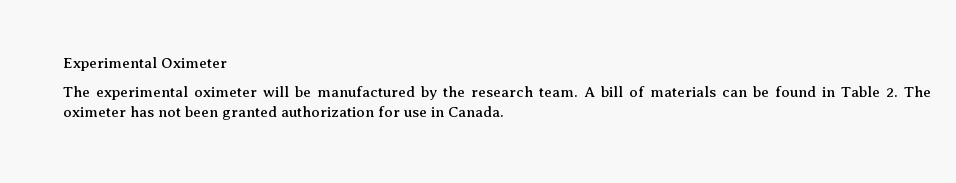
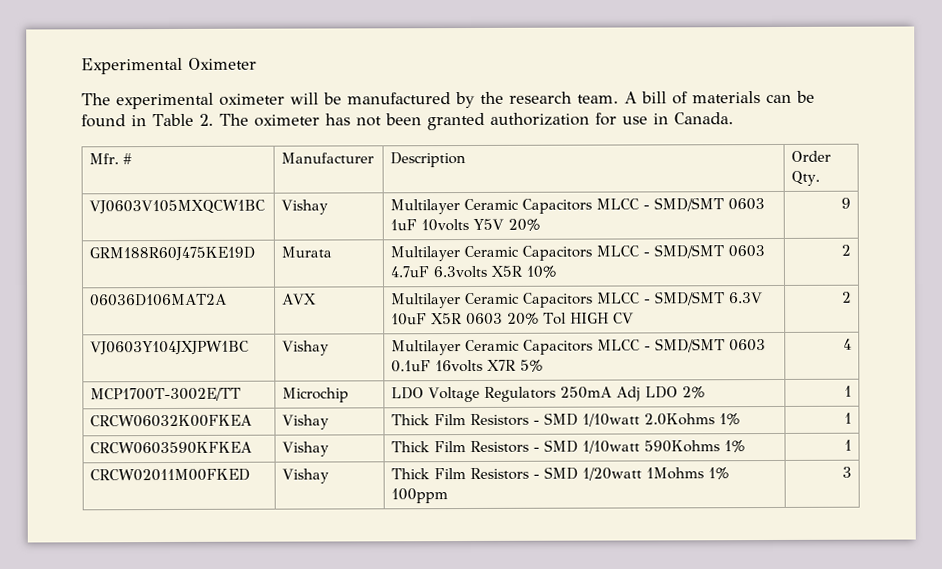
+ Mfr. # | Manufacturer | Description | Order Qty.
+ VJ0603V105MXQCW1BC | Vishay | Multilayer Ceramic Capacitors MLCC - SMD/SMT 0603 1uF 10volts Y5V 20% | 9
+ GRM188R60J475KE19D | Murata | Multilayer Ceramic Capacitors MLCC - SMD/SMT 0603 4.7uF 6.3volts X5R 10% | 2
+ 06036D106MAT2A | AVX | Multilayer Ceramic Capacitors MLCC - SMD/SMT 6.3V 10uF X5R 0603 20% Tol HIGH CV | 2
+ VJ0603Y104JXJPW1BC | Vishay | Multilayer Ceramic Capacitors MLCC - SMD/SMT 0603 0.1uF 16volts X7R 5% | 4
+ MCP1700T-3002E/TT | Microchip | LDO Voltage Regulators 250mA Adj LDO 2% | 1
+ CRCW06032K00FKEA | Vishay | Thick Film Resistors - SMD 1/10watt 2.0Kohms 1% | 1
+ CRCW0603590KFKEA | Vishay | Thick Film Resistors - SMD 1/10watt 590Kohms 1% | 1
+ CRCW02011M00FKED | Vishay | Thick Film Resistors - SMD 1/20watt 1Mohms 1% 100ppm | 3

